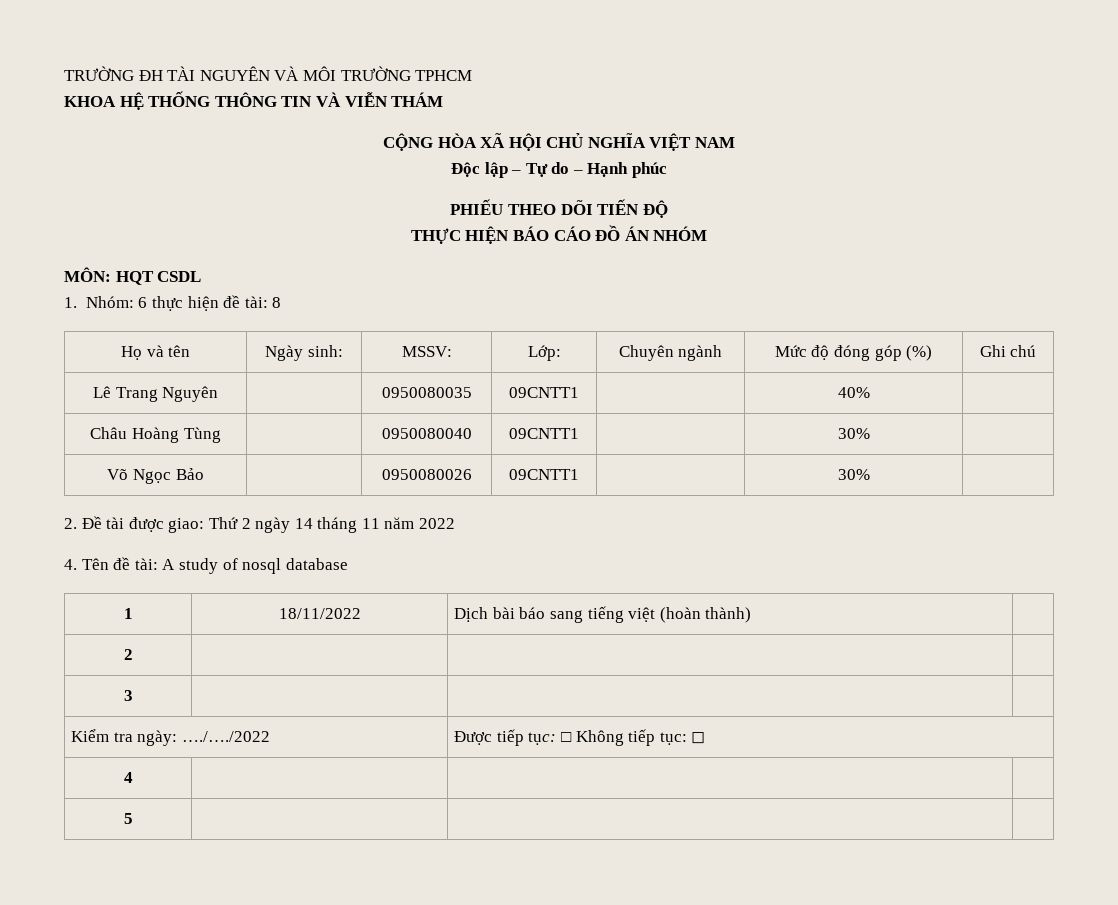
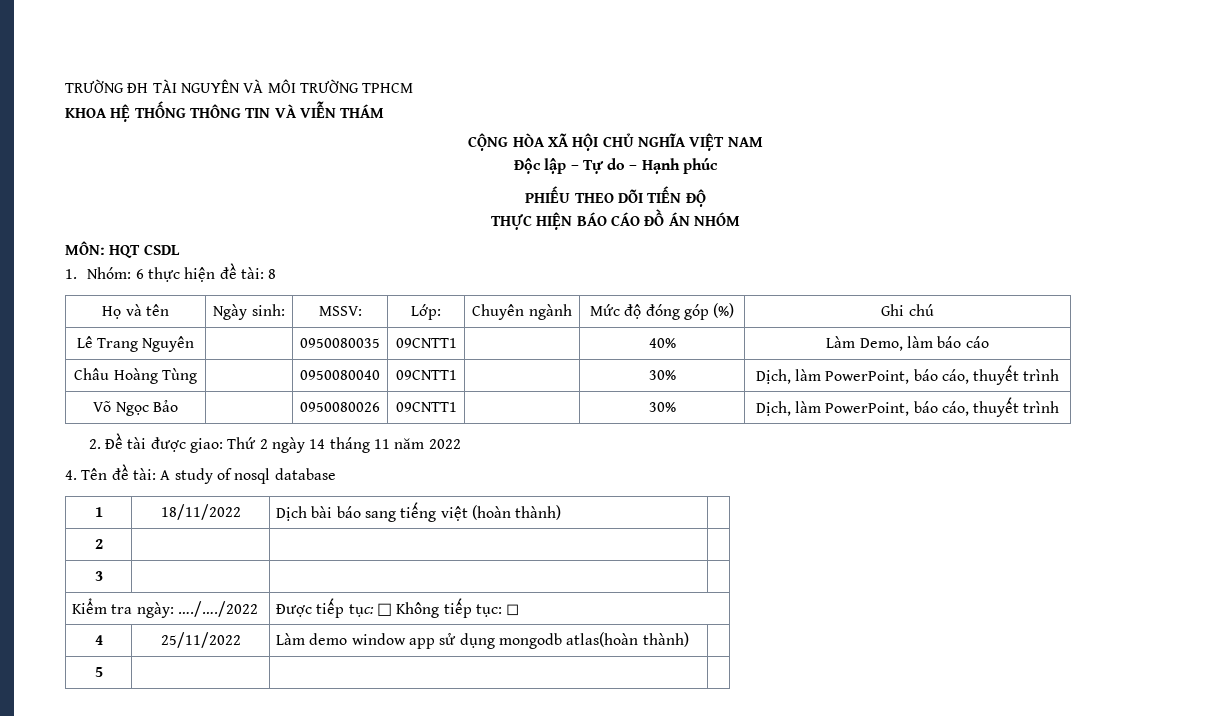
- Lê Trang Nguyên | | 0950080035 | 09CNTT1 | | 40% |
+ Lê Trang Nguyên | | 0950080035 | 09CNTT1 | | 40% | Làm Demo, làm báo cáo
- Châu Hoàng Tùng | | 0950080040 | 09CNTT1 | | 30% |
+ Châu Hoàng Tùng | | 0950080040 | 09CNTT1 | | 30% | Dịch, làm PowerPoint, báo cáo, thuyết trình
- Võ Ngọc Bảo | | 0950080026 | 09CNTT1 | | 30% |
+ Võ Ngọc Bảo | | 0950080026 | 09CNTT1 | | 30% | Dịch, làm PowerPoint, báo cáo, thuyết trình
- 4 | | |
+ 4 | 25/11/2022 | Làm demo window app sử dụng mongodb atlas(hoàn thành) |

